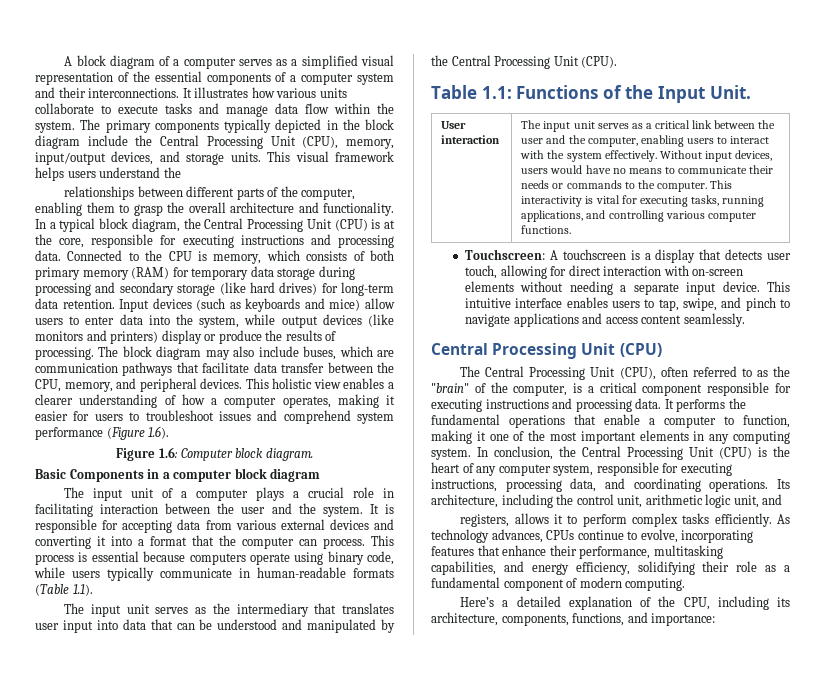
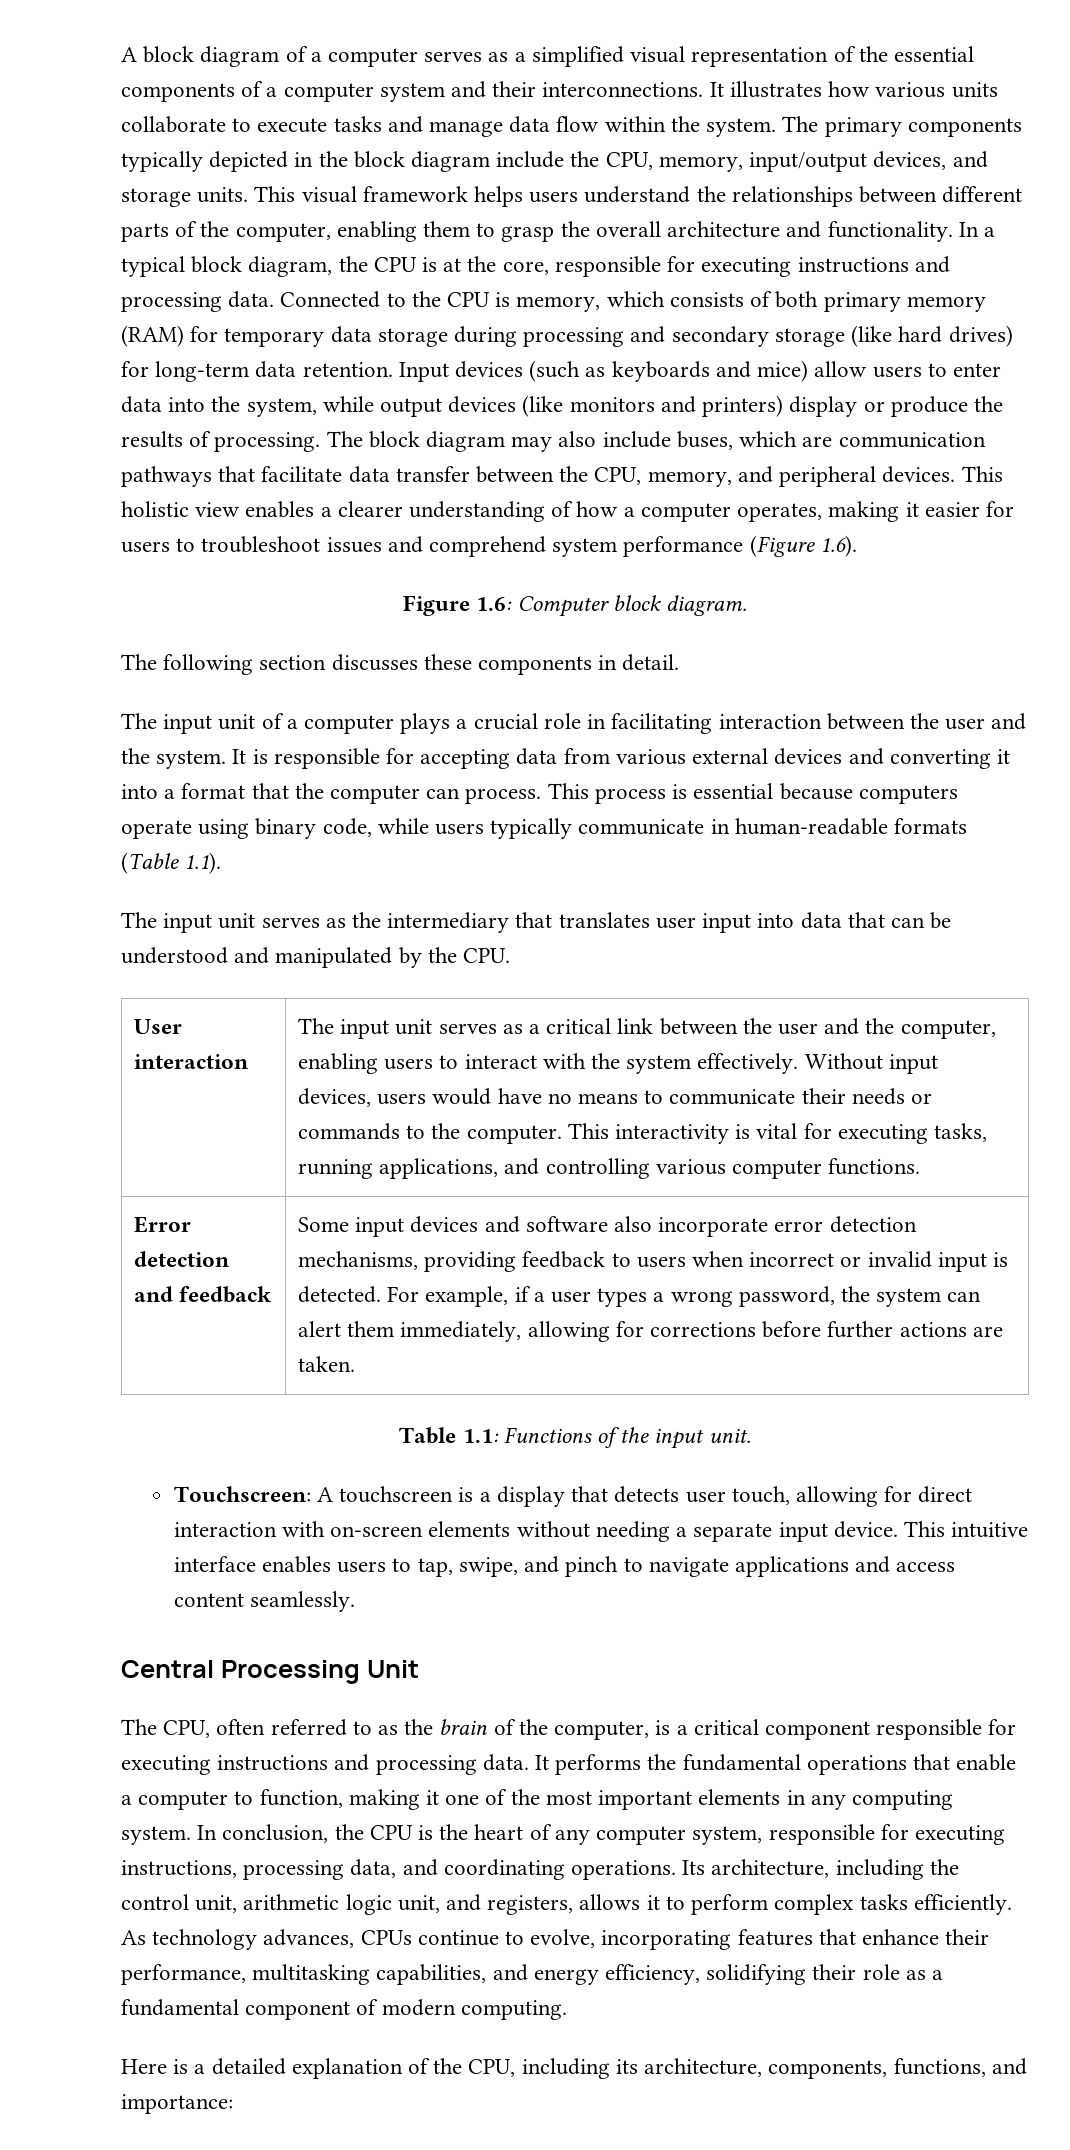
- The primary components typically depicted in the block diagram include the Central Processing Unit (CPU), memory, input/output devices, and storage units.
+ The primary components typically depicted in the block diagram include the CPU, memory, input/output devices, and storage units.
- This visual framework helps users understand the
- relationships between different parts of the computer, enabling them to grasp the overall architecture and functionality.
+ This visual framework helps users understand the relationships between different parts of the computer, enabling them to grasp the overall architecture and functionality.
- In a typical block diagram, the Central Processing Unit (CPU) is at the core, responsible for executing instructions and processing data.
+ In a typical block diagram, the CPU is at the core, responsible for executing instructions and processing data.
- Basic Components in a computer block diagram
+ The following section discusses these components in detail.
- The input unit serves as the intermediary that translates user input into data that can be understood and manipulated by the Central Processing Unit (CPU).
- Table 1.1: Functions of the Input Unit.
+ The input unit serves as the intermediary that translates user input into data that can be understood and manipulated by the CPU.
+ Error detection and feedback | Some input devices and software also incorporate error detection mechanisms, providing feedback to users when incorrect or invalid input is detected. For example, if a user types a wrong password, the system can alert them immediately, allowing for corrections before further actions are taken.
+ Table 1.1: Functions of the input unit.
  This intuitive interface enables users to tap, swipe, and pinch to navigate applications and access content seamlessly.
- Central Processing Unit (CPU)
- The Central Processing Unit (CPU), often referred to as the "brain" of the computer, is a critical component responsible for executing instructions and processing data.
+ Central Processing Unit
+ The CPU, often referred to as the brain of the computer, is a critical component responsible for executing instructions and processing data.
- In conclusion, the Central Processing Unit (CPU) is the heart of any computer system, responsible for executing instructions, processing data, and coordinating operations.
+ In conclusion, the CPU is the heart of any computer system, responsible for executing instructions, processing data, and coordinating operations.
- Its architecture, including the control unit, arithmetic logic unit, and
- registers, allows it to perform complex tasks efficiently.
+ Its architecture, including the control unit, arithmetic logic unit, and registers, allows it to perform complex tasks efficiently.
- Here’s a detailed explanation of the CPU, including its architecture, components, functions, and importance:
+ Here is a detailed explanation of the CPU, including its architecture, components, functions, and importance:

